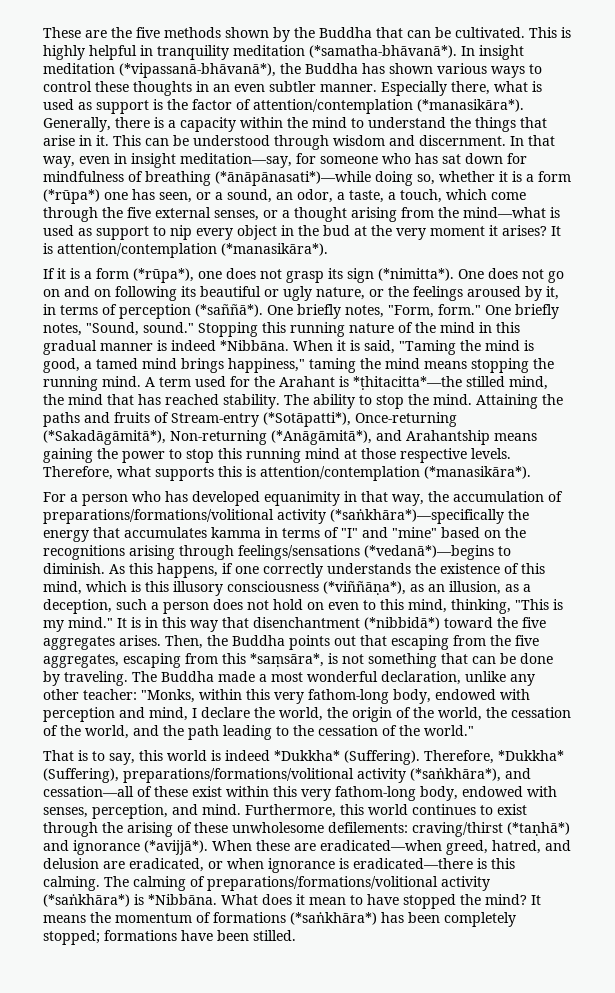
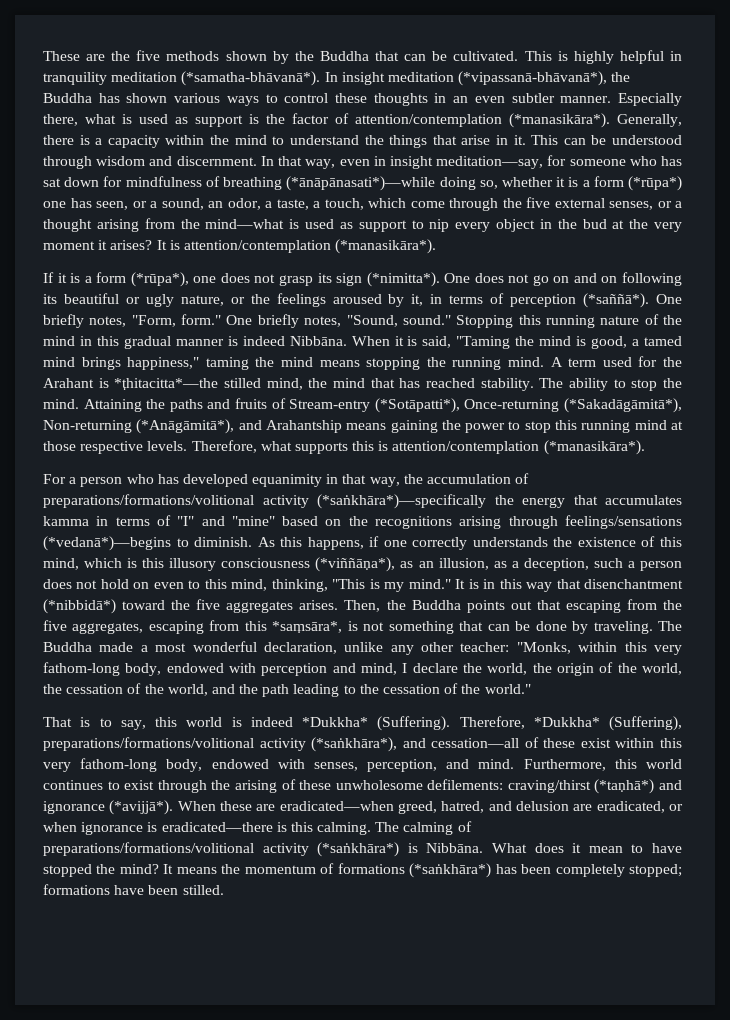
- Stopping this running nature of the mind in this gradual manner is indeed *Nibbāna.
+ Stopping this running nature of the mind in this gradual manner is indeed Nibbāna.
- The calming of preparations/formations/volitional activity (*saṅkhāra*) is *Nibbāna.
+ The calming of preparations/formations/volitional activity (*saṅkhāra*) is Nibbāna.

